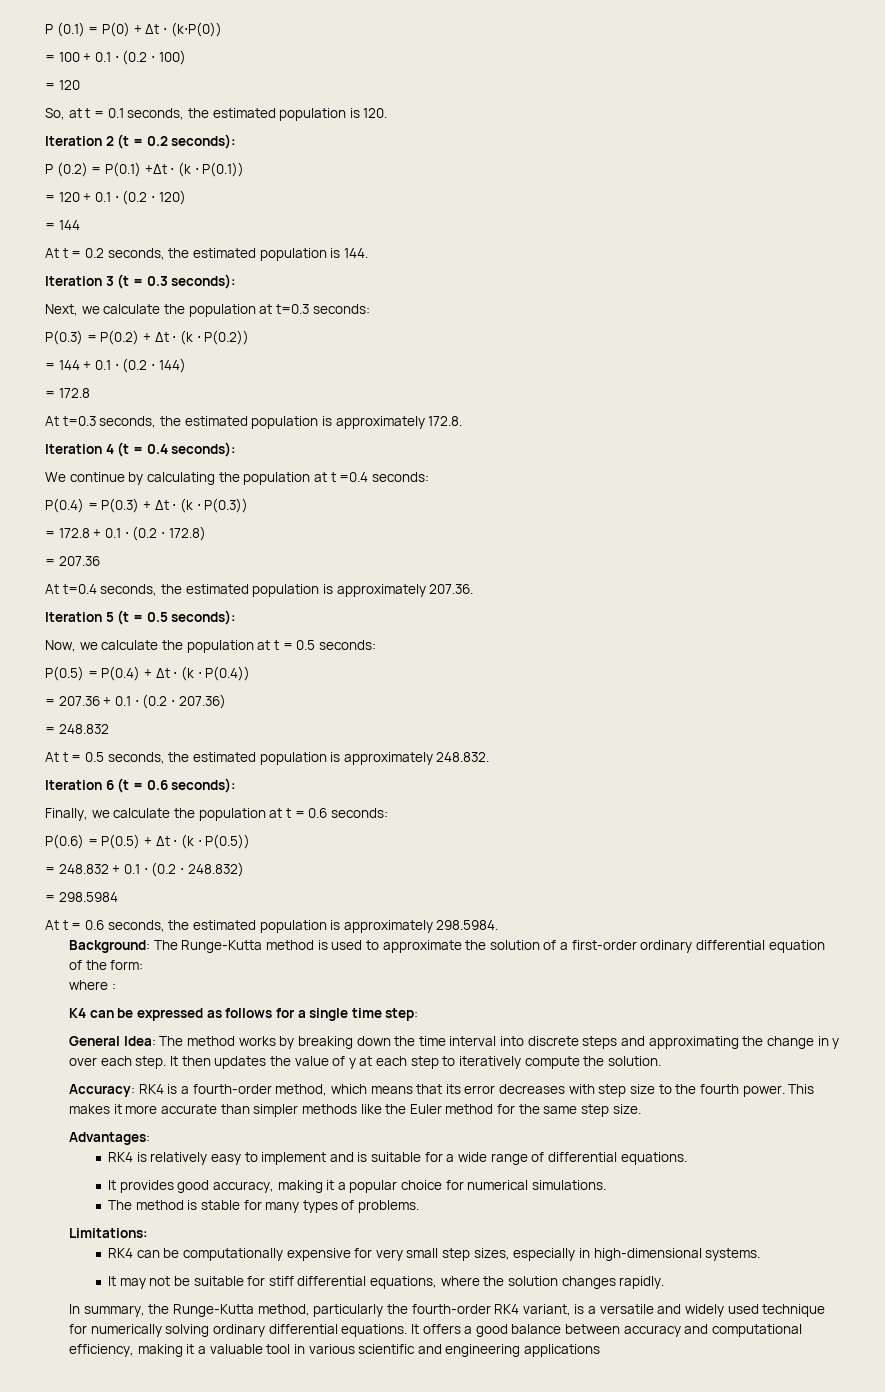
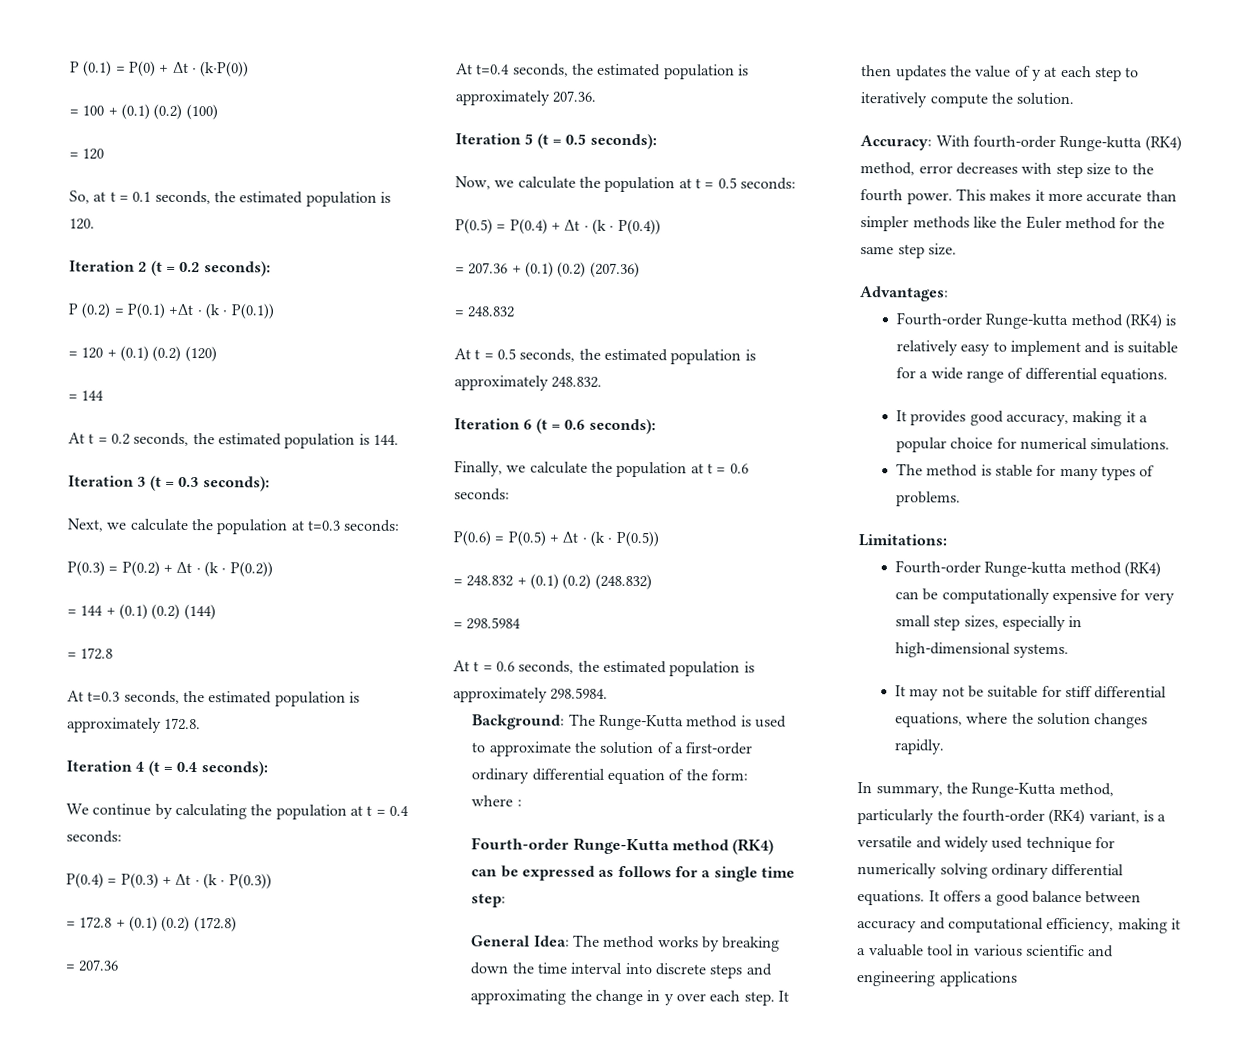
- = 100 + 0.1 ⋅ (0.2 ⋅ 100)
+ = 100 + (0.1) (0.2) (100)
- = 120 + 0.1 ⋅ (0.2 ⋅ 120)
+ = 120 + (0.1) (0.2) (120)
- = 144 + 0.1 ⋅ (0.2 ⋅ 144)
+ = 144 + (0.1) (0.2) (144)
- We continue by calculating the population at t =0.4 seconds:
+ We continue by calculating the population at t = 0.4 seconds:
- = 172.8 + 0.1 ⋅ (0.2 ⋅ 172.8)
+ = 172.8 + (0.1) (0.2) (172.8)
- = 207.36 + 0.1 ⋅ (0.2 ⋅ 207.36)
+ = 207.36 + (0.1) (0.2) (207.36)
- = 248.832 + 0.1 ⋅ (0.2 ⋅ 248.832)
+ = 248.832 + (0.1) (0.2) (248.832)
- K4 can be expressed as follows for a single time step:
+ Fourth-order Runge-Kutta method (RK4) can be expressed as follows for a single time step:
- Accuracy: RK4 is a fourth-order method, which means that its error decreases with step size to the fourth power.
+ Accuracy: With fourth-order Runge-kutta (RK4) method, error decreases with step size to the fourth power.
- RK4 is relatively easy to implement and is suitable for a wide range of differential equations.
+ Fourth-order Runge-kutta method (RK4) is relatively easy to implement and is suitable for a wide range of differential equations.
- RK4 can be computationally expensive for very small step sizes, especially in high-dimensional systems.
+ Fourth-order Runge-kutta method (RK4) can be computationally expensive for very small step sizes, especially in high-dimensional systems.
- In summary, the Runge-Kutta method, particularly the fourth-order RK4 variant, is a versatile and widely used technique for numerically solving ordinary differential equations.
+ In summary, the Runge-Kutta method, particularly the fourth-order (RK4) variant, is a versatile and widely used technique for numerically solving ordinary differential equations.

